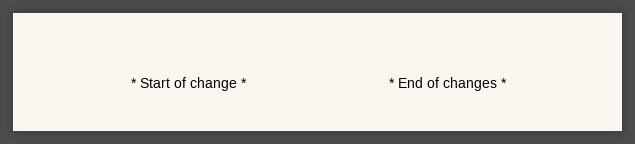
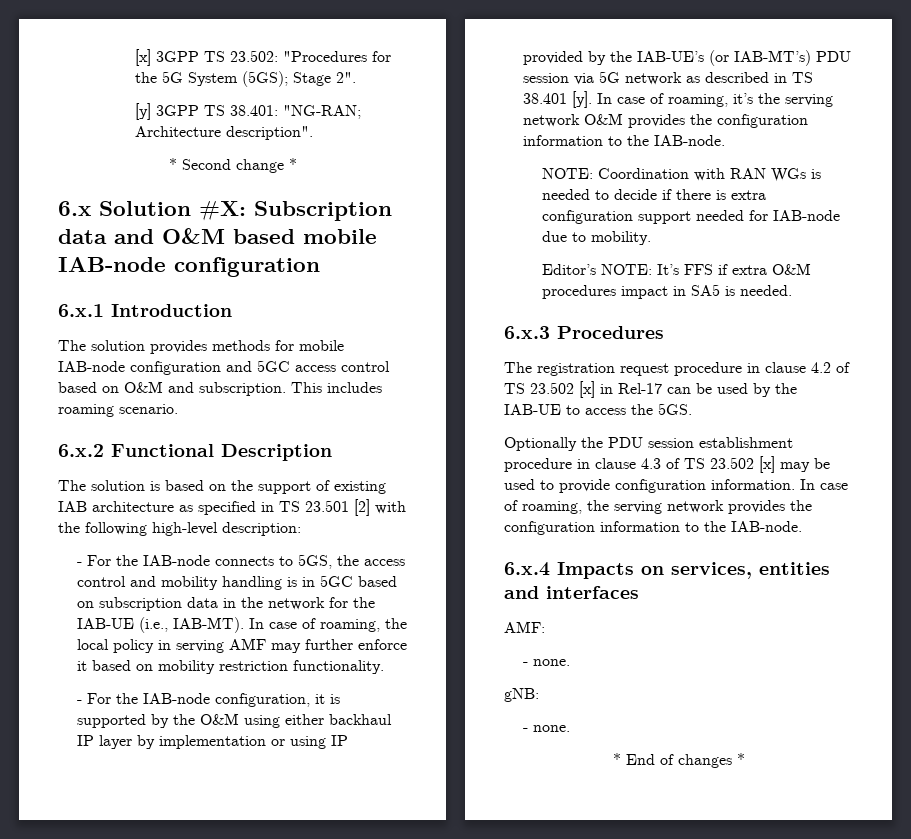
- * Start of change *
+ [x] 3GPP TS 23.502: "Procedures for the 5G System (5GS); Stage 2".
+ [y] 3GPP TS 38.401: "NG-RAN; Architecture description".
+ * Second change *
+ 6.x Solution #X: Subscription data and O&M based mobile IAB-node configuration
+ 6.x.1 Introduction
+ The solution provides methods for mobile IAB-node configuration and 5GC access control based on O&M and subscription. This includes roaming scenario.
+ 6.x.2 Functional Description
+ The solution is based on the support of existing IAB architecture as specified in TS 23.501 [2] with the following high-level description:
+ - For the IAB-node connects to 5GS, the access control and mobility handling is in 5GC based on subscription data in the network for the IAB-UE (i.e., IAB-MT). In case of roaming, the local policy in serving AMF may further enforce it based on mobility restriction functionality.
+ - For the IAB-node configuration, it is supported by the O&M using either backhaul IP layer by implementation or using IP provided by the IAB-UE’s (or IAB-MT’s) PDU session via 5G network as described in TS 38.401 [y]. In case of roaming, it’s the serving network O&M provides the configuration information to the IAB-node.
+ NOTE: Coordination with RAN WGs is needed to decide if there is extra configuration support needed for IAB-node due to mobility.
+ Editor’s NOTE: It’s FFS if extra O&M procedures impact in SA5 is needed.
+ 6.x.3 Procedures
+ The registration request procedure in clause 4.2 of TS 23.502 [x] in Rel-17 can be used by the IAB-UE to access the 5GS.
+ Optionally the PDU session establishment procedure in clause 4.3 of TS 23.502 [x] may be used to provide configuration information. In case of roaming, the serving network provides the configuration information to the IAB-node.
+ 6.x.4 Impacts on services, entities and interfaces
+ AMF:
+ - none.
+ gNB:
+ - none.

